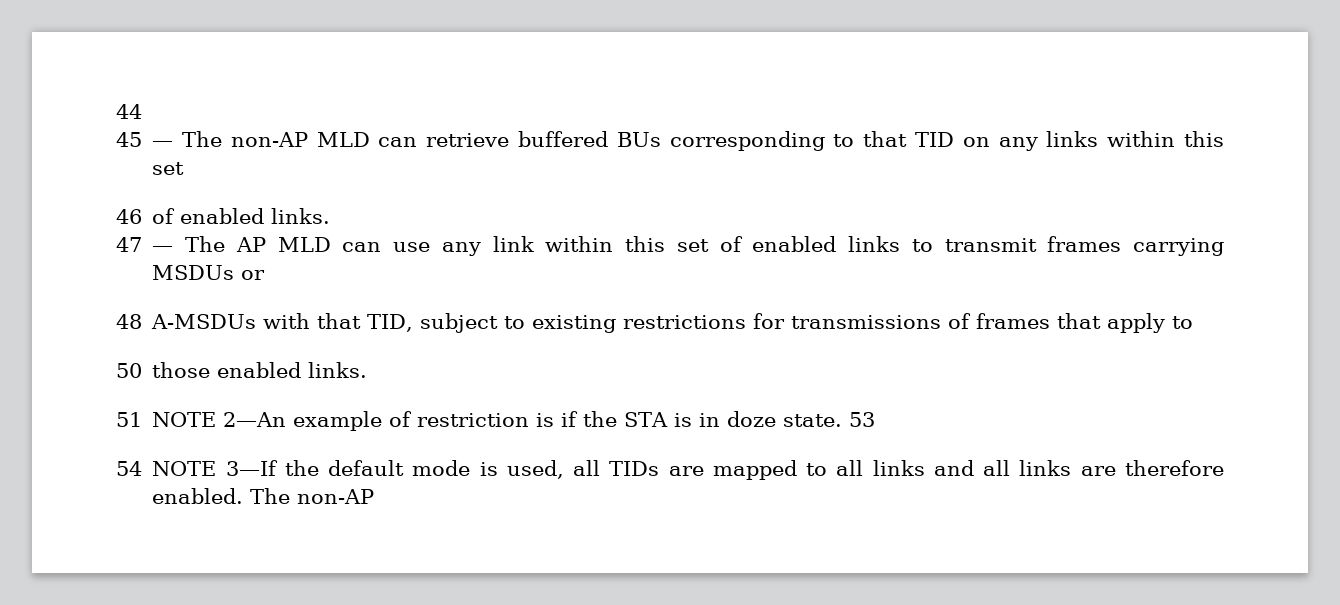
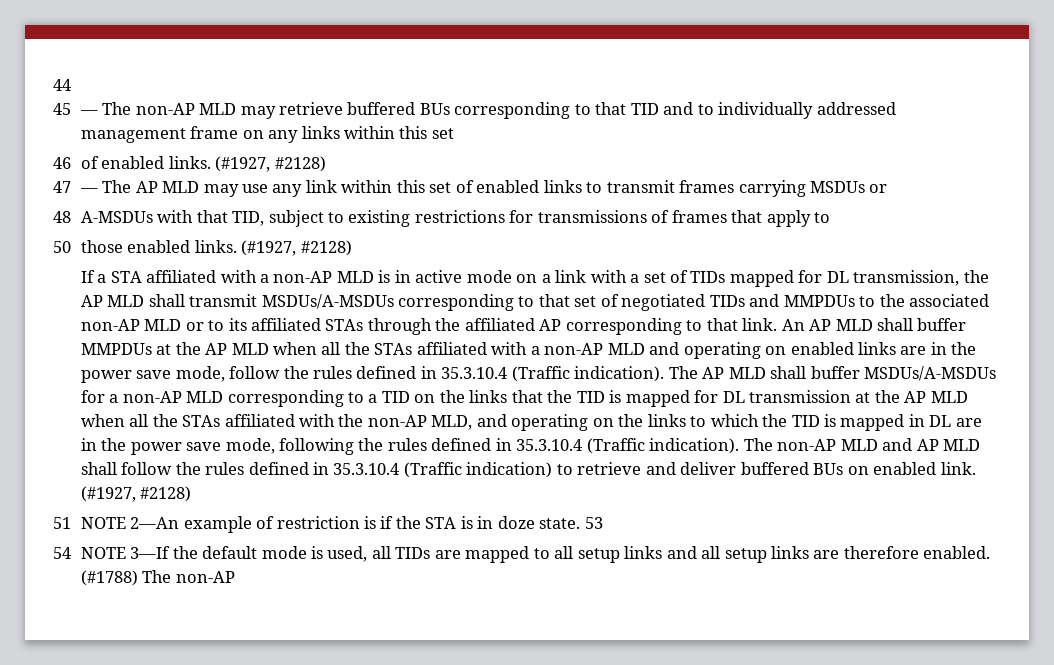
- 45 — The non-AP MLD can retrieve buffered BUs corresponding to that TID on any links within this set
+ 45 — The non-AP MLD may retrieve buffered BUs corresponding to that TID and to individually addressed management frame on any links within this set
- 46 of enabled links.
+ 46 of enabled links. (#1927, #2128)
- 47 — The AP MLD can use any link within this set of enabled links to transmit frames carrying MSDUs or
+ 47 — The AP MLD may use any link within this set of enabled links to transmit frames carrying MSDUs or
- 50 those enabled links.
+ 50 those enabled links. (#1927, #2128)
+ If a STA affiliated with a non-AP MLD is in active mode on a link with a set of TIDs mapped for DL transmission, the AP MLD shall transmit MSDUs/A-MSDUs corresponding to that set of negotiated TIDs and MMPDUs to the associated non-AP MLD or to its affiliated STAs through the affiliated AP corresponding to that link. An AP MLD shall buffer MMPDUs at the AP MLD when all the STAs affiliated with a non-AP MLD and operating on enabled links are in the power save mode, follow the rules defined in 35.3.10.4 (Traffic indication). The AP MLD shall buffer MSDUs/A-MSDUs for a non-AP MLD corresponding to a TID on the links that the TID is mapped for DL transmission at the AP MLD when all the STAs affiliated with the non-AP MLD, and operating on the links to which the TID is mapped in DL are in the power save mode, following the rules defined in 35.3.10.4 (Traffic indication). The non-AP MLD and AP MLD shall follow the rules defined in 35.3.10.4 (Traffic indication) to retrieve and deliver buffered BUs on enabled link. (#1927, #2128)
- 54 NOTE 3—If the default mode is used, all TIDs are mapped to all links and all links are therefore enabled. The non-AP
+ 54 NOTE 3—If the default mode is used, all TIDs are mapped to all setup links and all setup links are therefore enabled. (#1788) The non-AP

